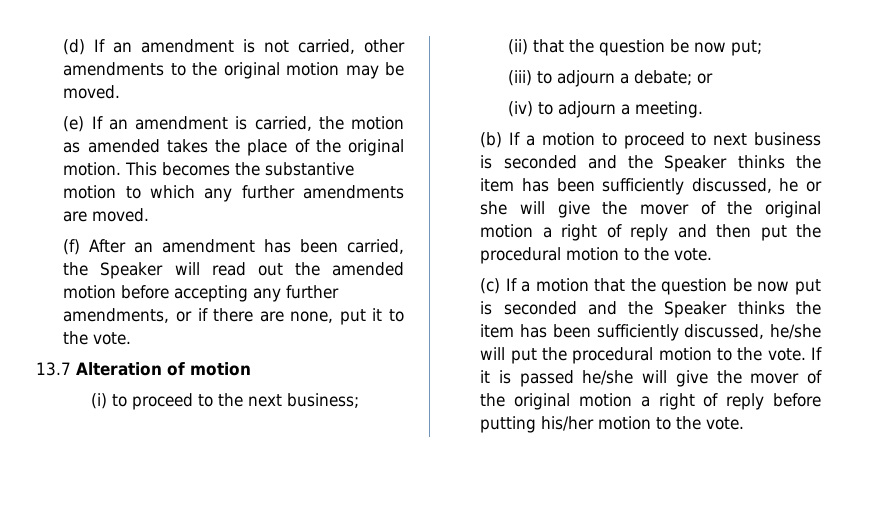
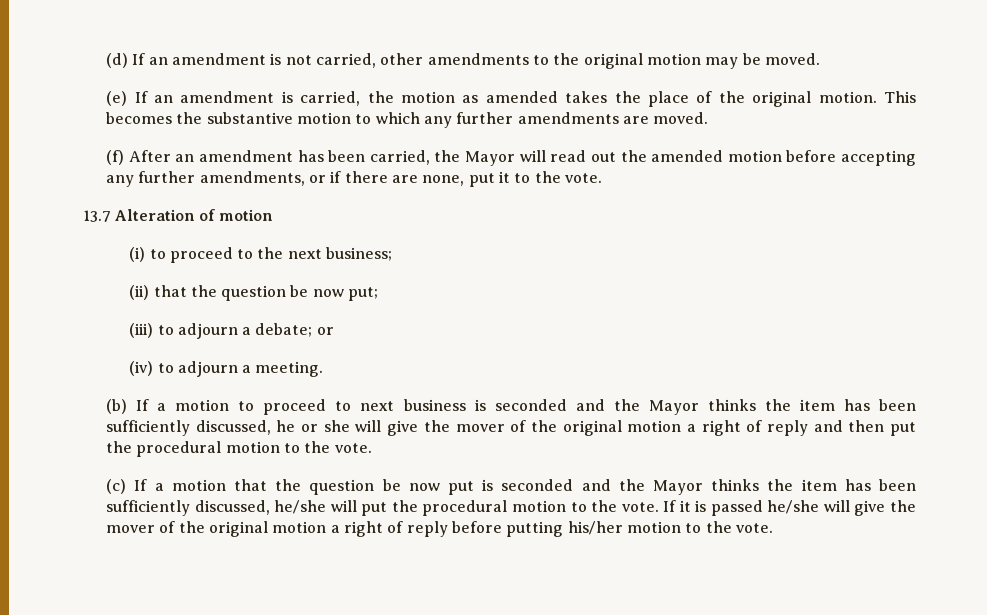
- (f) After an amendment has been carried, the Speaker will read out the amended motion before accepting any further amendments, or if there are none, put it to the vote.
+ (f) After an amendment has been carried, the Mayor will read out the amended motion before accepting any further amendments, or if there are none, put it to the vote.
- (b) If a motion to proceed to next business is seconded and the Speaker thinks the item has been sufficiently discussed, he or she will give the mover of the original motion a right of reply and then put the procedural motion to the vote.
+ (b) If a motion to proceed to next business is seconded and the Mayor thinks the item has been sufficiently discussed, he or she will give the mover of the original motion a right of reply and then put the procedural motion to the vote.
- (c) If a motion that the question be now put is seconded and the Speaker thinks the item has been sufficiently discussed, he/she will put the procedural motion to the vote.
+ (c) If a motion that the question be now put is seconded and the Mayor thinks the item has been sufficiently discussed, he/she will put the procedural motion to the vote.

